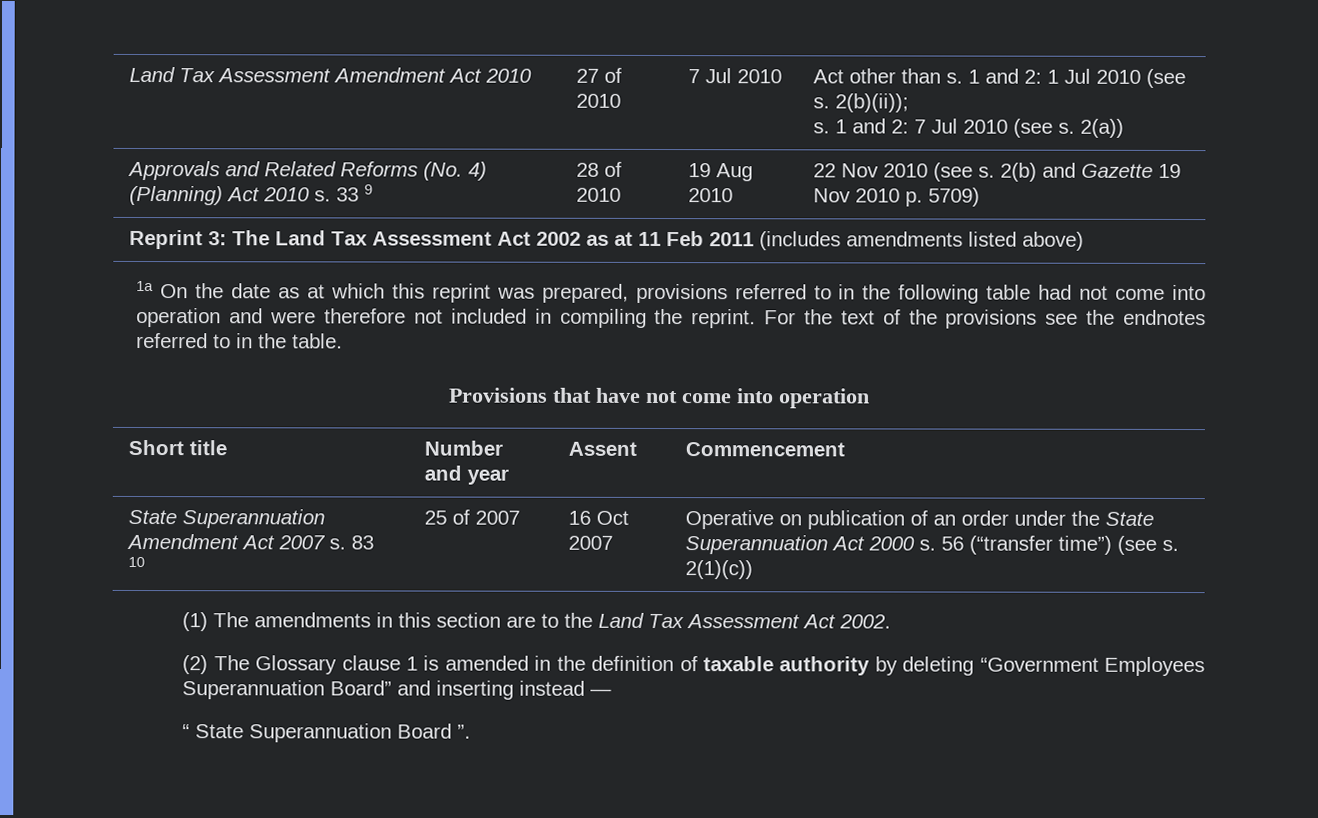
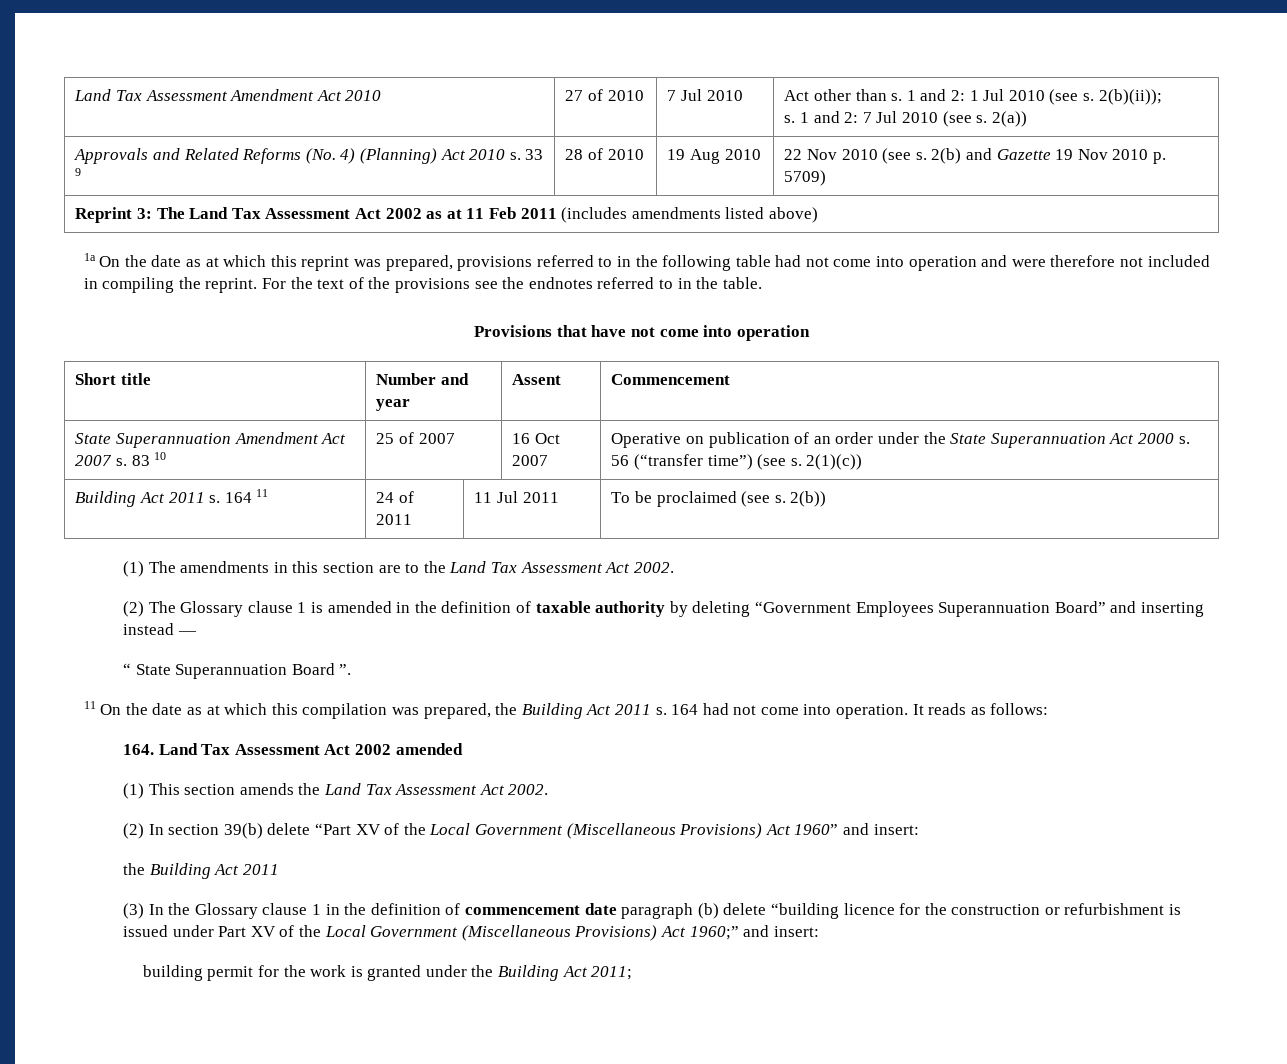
+ Building Act 2011 s. 164 11 | 24 of 2011 | 11 Jul 2011 | To be proclaimed (see s. 2(b))
+ 11 On the date as at which this compilation was prepared, the Building Act 2011 s. 164 had not come into operation. It reads as follows:
+ 164. Land Tax Assessment Act 2002 amended
+ (1) This section amends the Land Tax Assessment Act 2002.
+ (2) In section 39(b) delete “Part XV of the Local Government (Miscellaneous Provisions) Act 1960” and insert:
+ the Building Act 2011
+ (3) In the Glossary clause 1 in the definition of commencement date paragraph (b) delete “building licence for the construction or refurbishment is issued under Part XV of the Local Government (Miscellaneous Provisions) Act 1960;” and insert:
+ building permit for the work is granted under the Building Act 2011;

